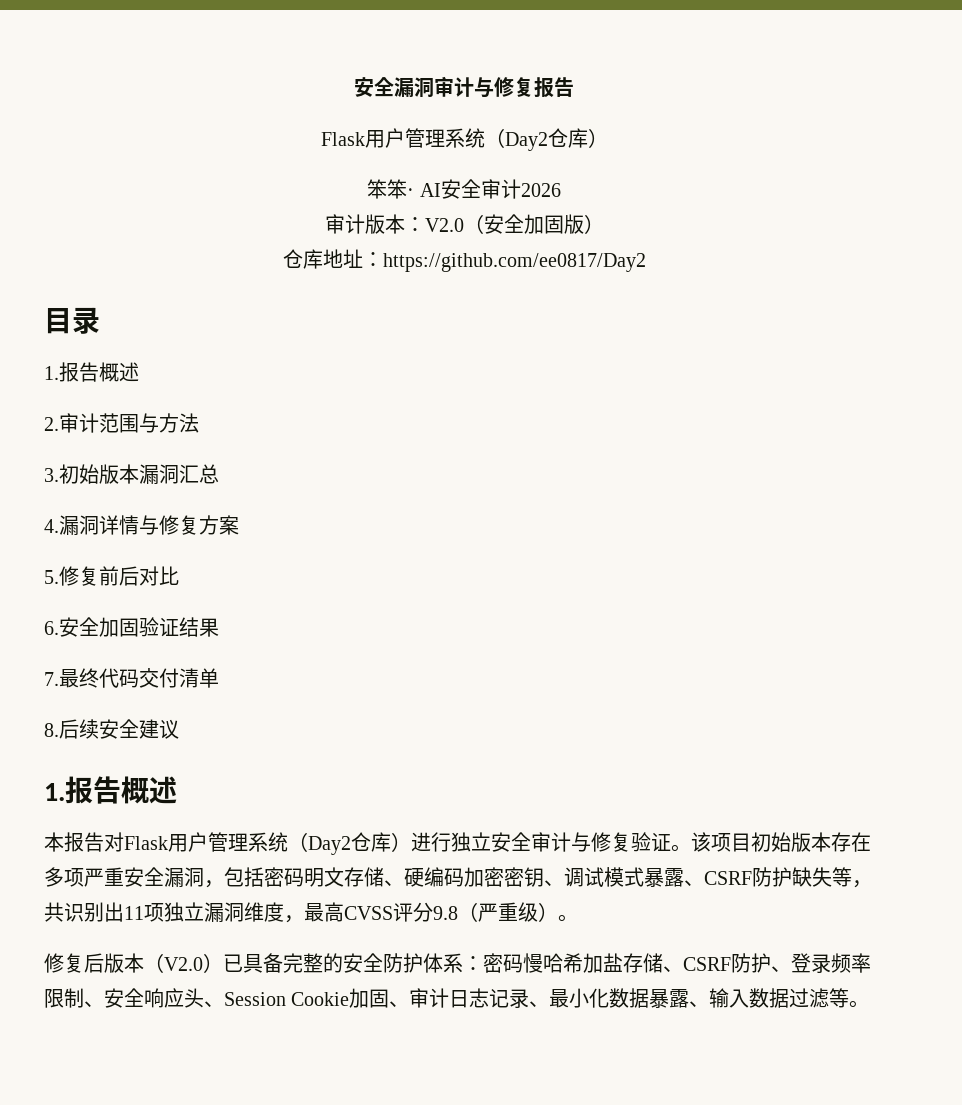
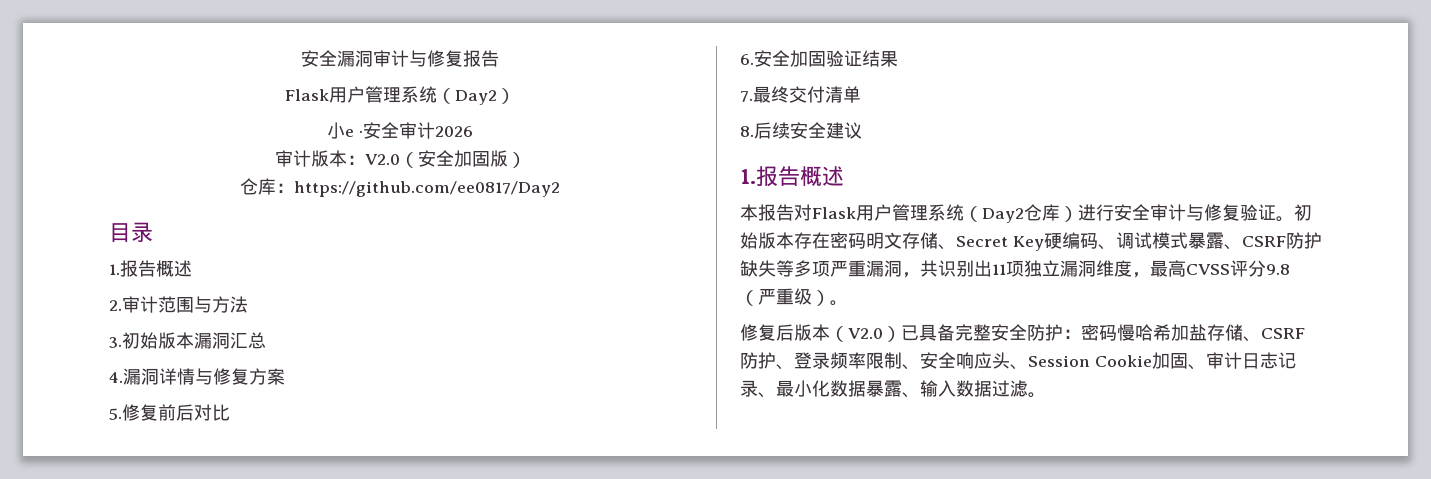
  安全漏洞审计与修复报告
- Flask用户管理系统（Day2仓库）
- 笨笨· AI安全审计2026
+ Flask用户管理系统（Day2）
+ 小e ·安全审计2026
- 仓库地址：https://github.com/ee0817/Day2
+ 仓库：https://github.com/ee0817/Day2
- 7.最终代码交付清单
+ 7.最终交付清单
- 本报告对Flask用户管理系统（Day2仓库）进行独立安全审计与修复验证。
+ 本报告对Flask用户管理系统（Day2仓库）进行安全审计与修复验证。
- 该项目初始版本存在多项严重安全漏洞，包括密码明文存储、硬编码加密密钥、调试模式暴露、CSRF防护缺失等，共识别出11项独立漏洞维度，最高CVSS评分9.8（严重级）。
+ 初始版本存在密码明文存储、Secret Key硬编码、调试模式暴露、CSRF防护缺失等多项严重漏洞，共识别出11项独立漏洞维度，最高CVSS评分9.8（严重级）。
- 修复后版本（V2.0）已具备完整的安全防护体系：密码慢哈希加盐存储、CSRF防护、登录频率限制、安全响应头、Session Cookie加固、审计日志记录、最小化数据暴露、输入数据过滤等。
+ 修复后版本（V2.0）已具备完整安全防护：密码慢哈希加盐存储、CSRF防护、登录频率限制、安全响应头、Session Cookie加固、审计日志记录、最小化数据暴露、输入数据过滤。

